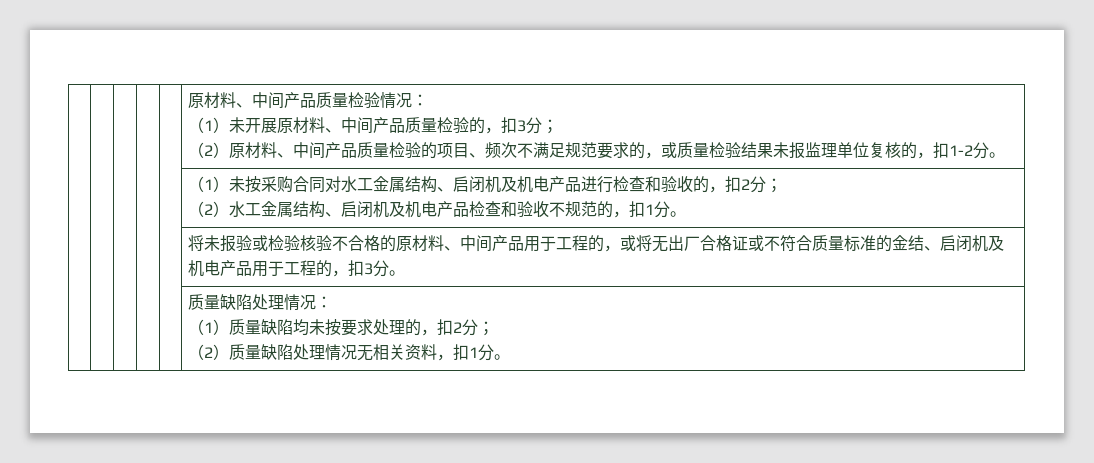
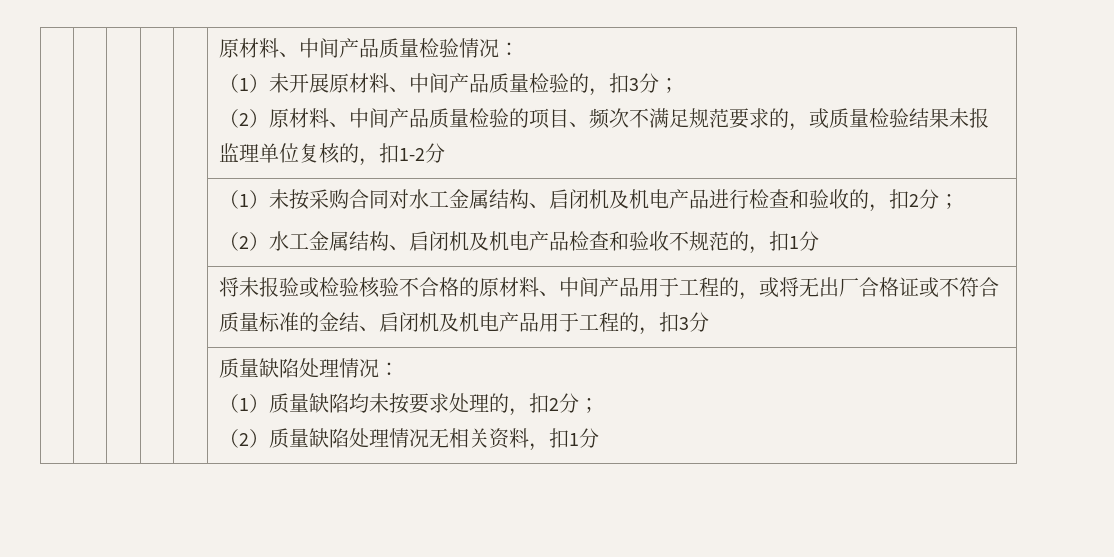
- （2）原材料、中间产品质量检验的项目、频次不满足规范要求的，或质量检验结果未报监理单位复核的，扣1-2分。
+ （2）原材料、中间产品质量检验的项目、频次不满足规范要求的，或质量检验结果未报监理单位复核的，扣1-2分
  | | | | | （1）未按采购合同对水工金属结构、启闭机及机电产品进行检查和验收的，扣2分；
- （2）水工金属结构、启闭机及机电产品检查和验收不规范的，扣1分。
+ （2）水工金属结构、启闭机及机电产品检查和验收不规范的，扣1分
- | | | | | 将未报验或检验核验不合格的原材料、中间产品用于工程的，或将无出厂合格证或不符合质量标准的金结、启闭机及机电产品用于工程的，扣3分。
+ | | | | | 将未报验或检验核验不合格的原材料、中间产品用于工程的，或将无出厂合格证或不符合质量标准的金结、启闭机及机电产品用于工程的，扣3分
  | | | | | 质量缺陷处理情况：
  （1）质量缺陷均未按要求处理的，扣2分；
- （2）质量缺陷处理情况无相关资料，扣1分。
+ （2）质量缺陷处理情况无相关资料，扣1分

